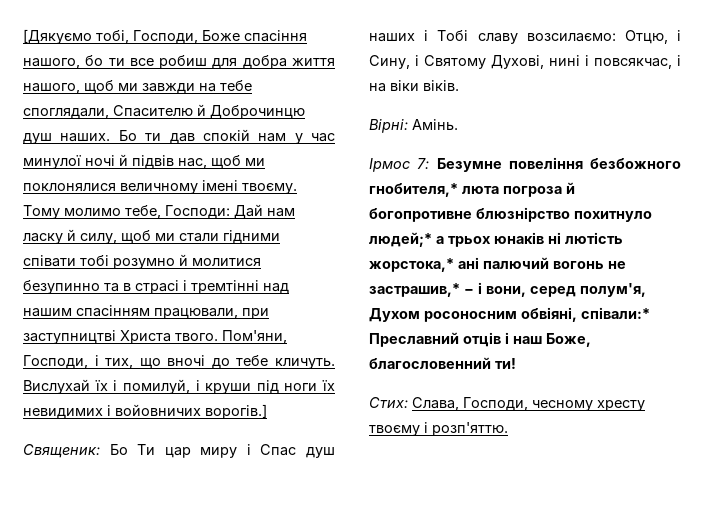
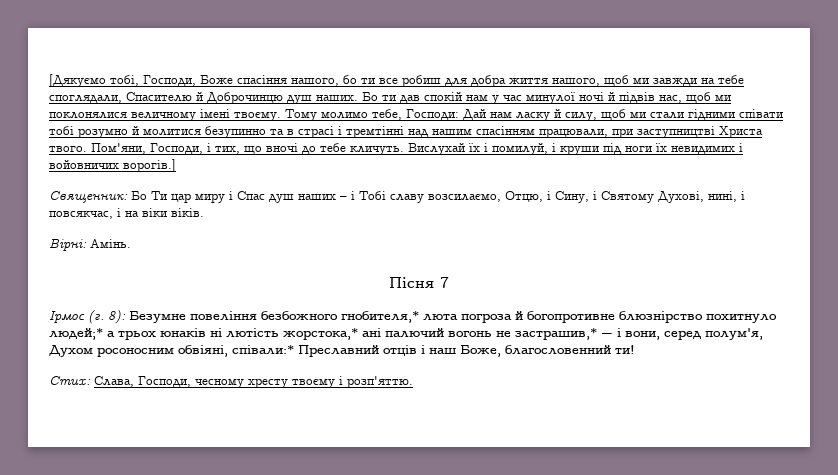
- Священик: Бо Ти цар миру і Спас душ наших і Тобі славу возсилаємо: Отцю, і Сину, і Святому Духові, нині і повсякчас, і на віки віків.
+ Священник: Бо Ти цар миру і Спас душ наших – і Тобі славу возсилаємо, Отцю, і Сину, і Святому Духові, нині, і повсякчас, і на віки віків.
+ Пісня 7
- Ірмос 7: Безумне повеління безбожного гнобителя,* люта погроза й богопротивне блюзнірство похитнуло людей;* а трьох юнаків ні лютість жорстока,* ані палючий вогонь не застрашив,* − і вони, серед полум'я, Духом росоносним обвіяні, співали:* Преславний отців і наш Боже, благословенний ти!
+ Ірмос (г. 8): Безумне повеління безбожного гнобителя,* люта погроза й богопротивне блюзнірство похитнуло людей;* а трьох юнаків ні лютість жорстока,* ані палючий вогонь не застрашив,* − і вони, серед полум'я, Духом росоносним обвіяні, співали:* Преславний отців і наш Боже, благословенний ти!

